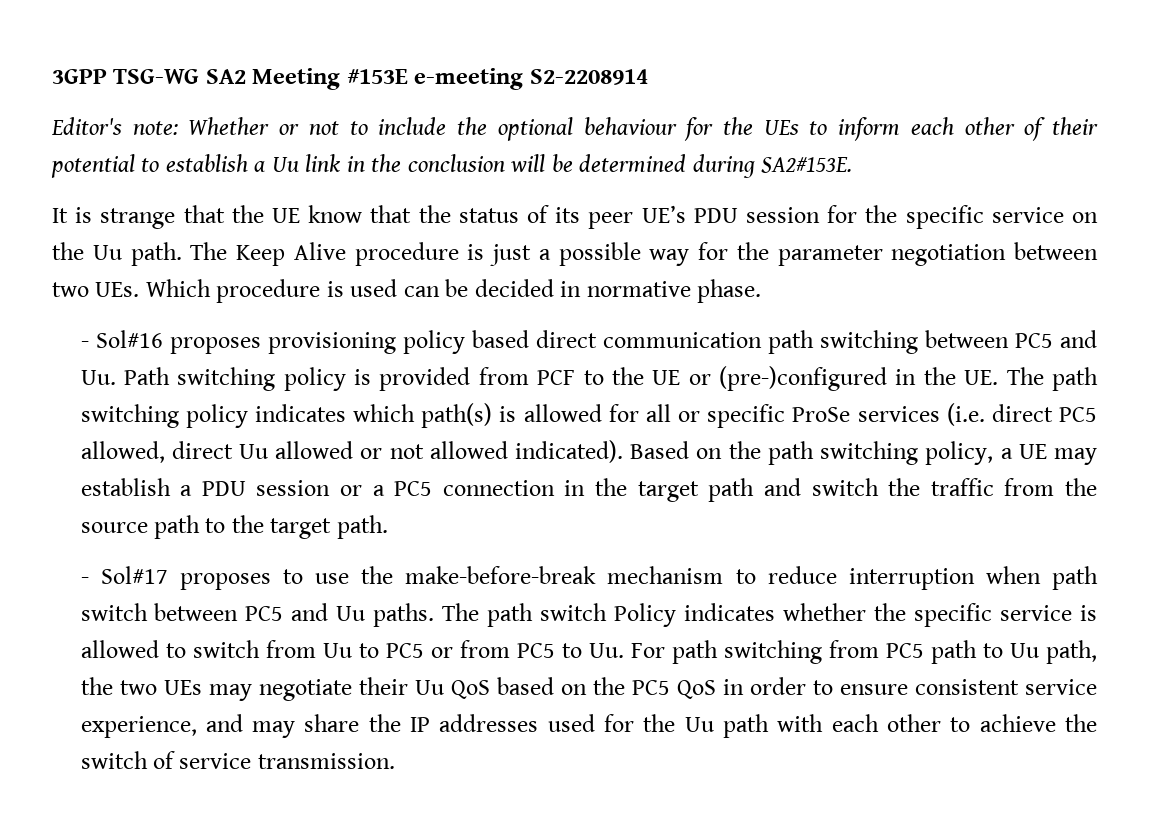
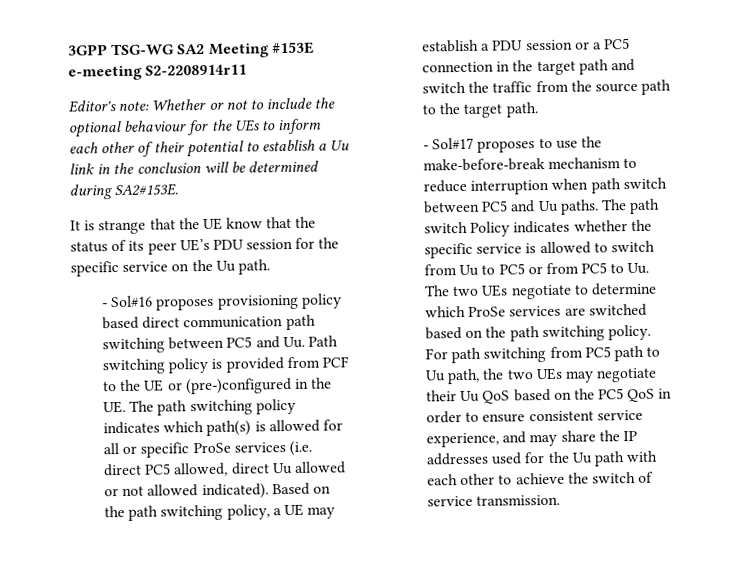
- 3GPP TSG-WG SA2 Meeting #153E e-meeting S2-2208914
+ 3GPP TSG-WG SA2 Meeting #153E e-meeting S2-2208914r11
- The Keep Alive procedure is just a possible way for the parameter negotiation between two UEs. Which procedure is used can be decided in normative phase.
- The path switch Policy indicates whether the specific service is allowed to switch from Uu to PC5 or from PC5 to Uu. For path switching from PC5 path to Uu path, the two UEs may negotiate their Uu QoS based on the PC5 QoS in order to ensure consistent service experience, and may share the IP addresses used for the Uu path with each other to achieve the switch of service transmission.
+ The path switch Policy indicates whether the specific service is allowed to switch from Uu to PC5 or from PC5 to Uu. The two UEs negotiate to determine which ProSe services are switched based on the path switching policy. For path switching from PC5 path to Uu path, the two UEs may negotiate their Uu QoS based on the PC5 QoS in order to ensure consistent service experience, and may share the IP addresses used for the Uu path with each other to achieve the switch of service transmission.

